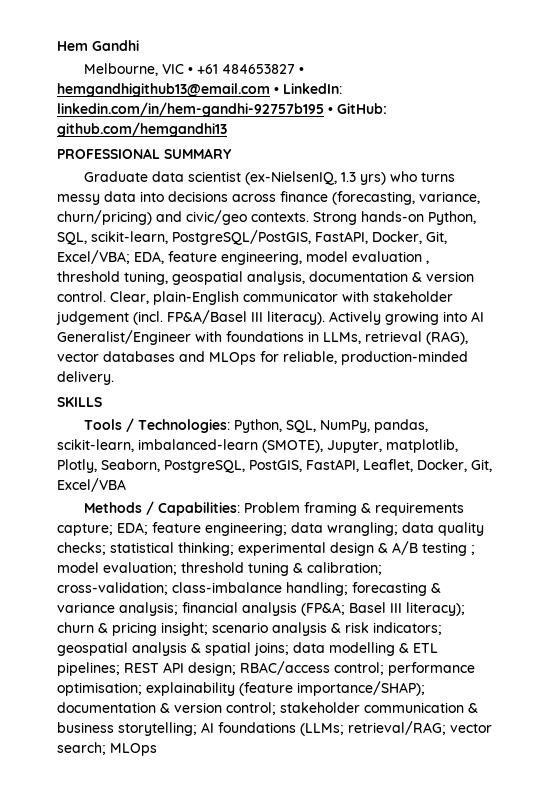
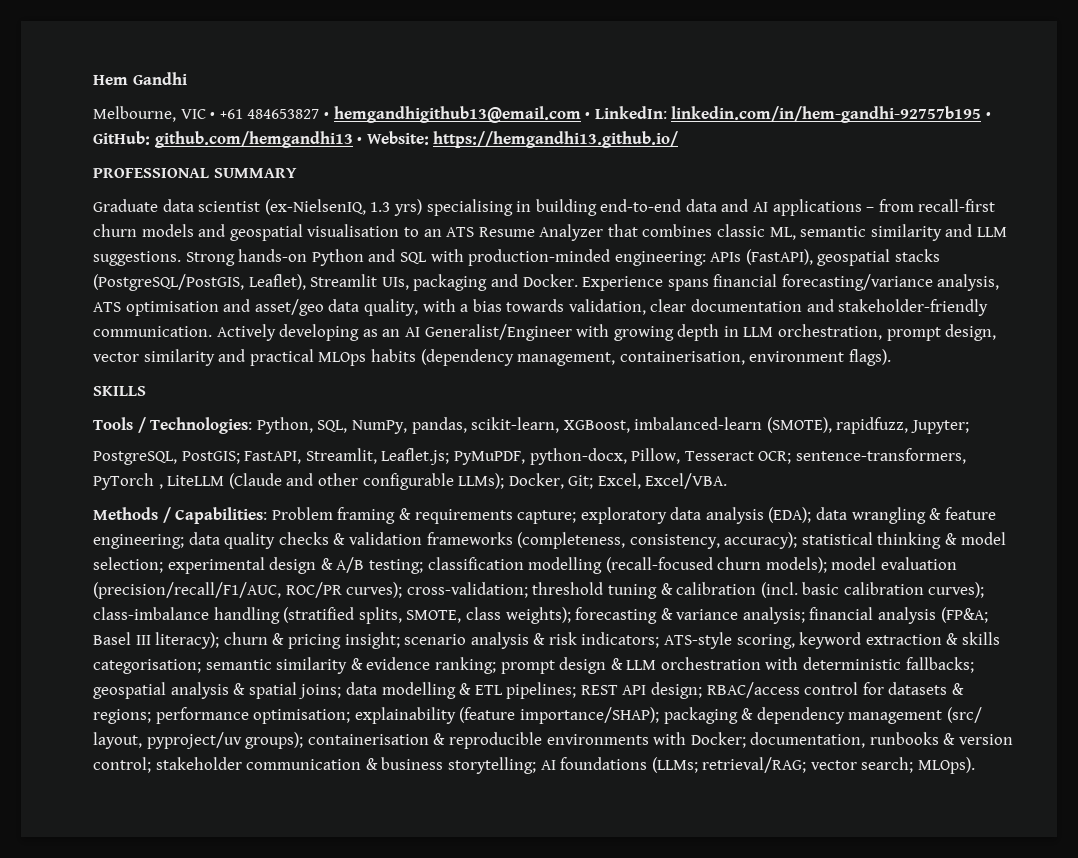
- Melbourne, VIC • +61 484653827 • hemgandhigithub13@email.com • LinkedIn: linkedin.com/in/hem-gandhi-92757b195 • GitHub: github.com/hemgandhi13
+ Melbourne, VIC • +61 484653827 • hemgandhigithub13@email.com • LinkedIn: linkedin.com/in/hem-gandhi-92757b195 • GitHub: github.com/hemgandhi13 • Website: https://hemgandhi13.github.io/
- Graduate data scientist (ex-NielsenIQ, 1.3 yrs) who turns messy data into decisions across finance (forecasting, variance, churn/pricing) and civic/geo contexts. Strong hands-on Python, SQL, scikit-learn, PostgreSQL/PostGIS, FastAPI, Docker, Git, Excel/VBA; EDA, feature engineering, model evaluation , threshold tuning, geospatial analysis, documentation & version control. Clear, plain-English communicator with stakeholder judgement (incl. FP&A/Basel III literacy). Actively growing into AI Generalist/Engineer with foundations in LLMs, retrieval (RAG), vector databases and MLOps for reliable, production-minded delivery.
+ Graduate data scientist (ex-NielsenIQ, 1.3 yrs) specialising in building end-to-end data and AI applications – from recall-first churn models and geospatial visualisation to an ATS Resume Analyzer that combines classic ML, semantic similarity and LLM suggestions. Strong hands-on Python and SQL with production-minded engineering: APIs (FastAPI), geospatial stacks (PostgreSQL/PostGIS, Leaflet), Streamlit UIs, packaging and Docker. Experience spans financial forecasting/variance analysis, ATS optimisation and asset/geo data quality, with a bias towards validation, clear documentation and stakeholder-friendly communication. Actively developing as an AI Generalist/Engineer with growing depth in LLM orchestration, prompt design, vector similarity and practical MLOps habits (dependency management, containerisation, environment flags).
- Tools / Technologies: Python, SQL, NumPy, pandas, scikit-learn, imbalanced-learn (SMOTE), Jupyter, matplotlib, Plotly, Seaborn, PostgreSQL, PostGIS, FastAPI, Leaflet, Docker, Git, Excel/VBA
+ Tools / Technologies: Python, SQL, NumPy, pandas, scikit-learn, XGBoost, imbalanced-learn (SMOTE), rapidfuzz, Jupyter;
+ PostgreSQL, PostGIS; FastAPI, Streamlit, Leaflet.js; PyMuPDF, python-docx, Pillow, Tesseract OCR; sentence-transformers, PyTorch , LiteLLM (Claude and other configurable LLMs); Docker, Git; Excel, Excel/VBA.
- Methods / Capabilities: Problem framing & requirements capture; EDA; feature engineering; data wrangling; data quality checks; statistical thinking; experimental design & A/B testing ; model evaluation; threshold tuning & calibration; cross-validation; class-imbalance handling; forecasting & variance analysis; financial analysis (FP&A; Basel III literacy); churn & pricing insight; scenario analysis & risk indicators; geospatial analysis & spatial joins; data modelling & ETL pipelines; REST API design; RBAC/access control; performance optimisation; explainability (feature importance/SHAP); documentation & version control; stakeholder communication & business storytelling; AI foundations (LLMs; retrieval/RAG; vector search; MLOps
+ Methods / Capabilities: Problem framing & requirements capture; exploratory data analysis (EDA); data wrangling & feature engineering; data quality checks & validation frameworks (completeness, consistency, accuracy); statistical thinking & model selection; experimental design & A/B testing; classification modelling (recall-focused churn models); model evaluation (precision/recall/F1/AUC, ROC/PR curves); cross-validation; threshold tuning & calibration (incl. basic calibration curves); class-imbalance handling (stratified splits, SMOTE, class weights); forecasting & variance analysis; financial analysis (FP&A; Basel III literacy); churn & pricing insight; scenario analysis & risk indicators; ATS-style scoring, keyword extraction & skills categorisation; semantic similarity & evidence ranking; prompt design & LLM orchestration with deterministic fallbacks; geospatial analysis & spatial joins; data modelling & ETL pipelines; REST API design; RBAC/access control for datasets & regions; performance optimisation; explainability (feature importance/SHAP); packaging & dependency management (src/ layout, pyproject/uv groups); containerisation & reproducible environments with Docker; documentation, runbooks & version control; stakeholder communication & business storytelling; AI foundations (LLMs; retrieval/RAG; vector search; MLOps).

